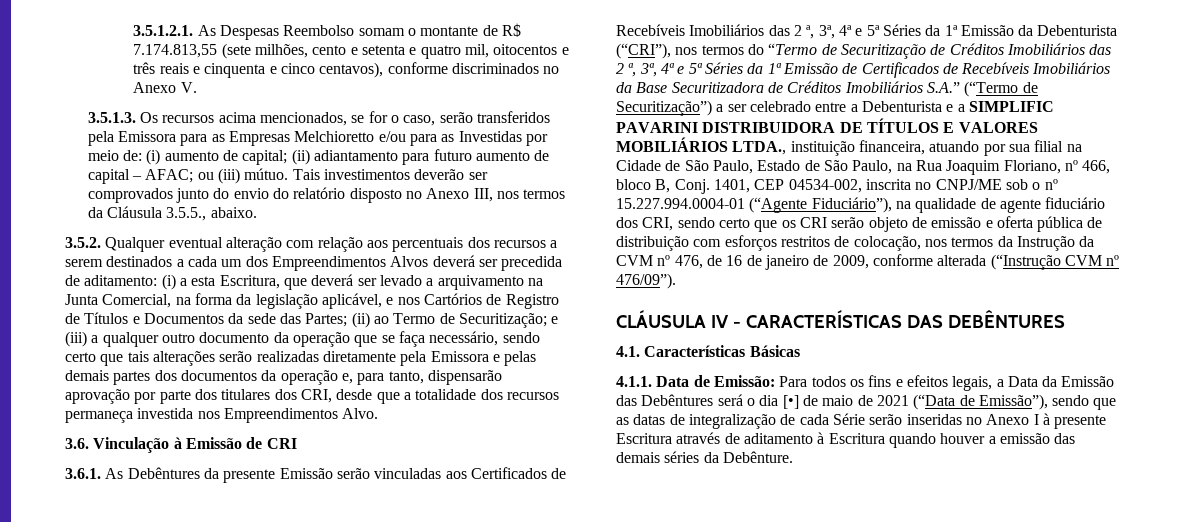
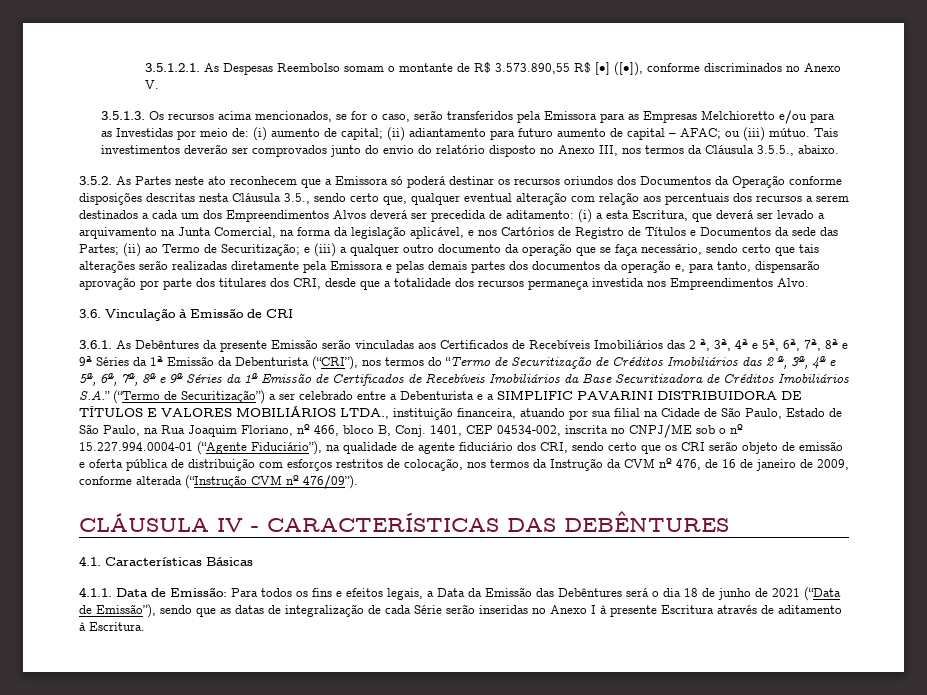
- 3.5.1.2.1. As Despesas Reembolso somam o montante de R$ 7.174.813,55 (sete milhões, cento e setenta e quatro mil, oitocentos e três reais e cinquenta e cinco centavos), conforme discriminados no Anexo V.
+ 3.5.1.2.1. As Despesas Reembolso somam o montante de R$ 3.573.890,55 R$ [•] ([•]), conforme discriminados no Anexo V.
- 3.5.2. Qualquer eventual alteração com relação aos percentuais dos recursos a serem destinados a cada um dos Empreendimentos Alvos deverá ser precedida de aditamento:
+ 3.5.2. As Partes neste ato reconhecem que a Emissora só poderá destinar os recursos oriundos dos Documentos da Operação conforme disposições descritas nesta Cláusula 3.5., sendo certo que, qualquer eventual alteração com relação aos percentuais dos recursos a serem destinados a cada um dos Empreendimentos Alvos deverá ser precedida de aditamento:
- 3.6.1. As Debêntures da presente Emissão serão vinculadas aos Certificados de Recebíveis Imobiliários das 2 ª, 3ª, 4ª e 5ª Séries da 1ª Emissão da Debenturista (“CRI”), nos termos do “Termo de Securitização de Créditos Imobiliários das 2 ª, 3ª, 4ª e 5ª Séries da 1ª Emissão de Certificados de Recebíveis Imobiliários da Base Securitizadora de Créditos Imobiliários S.A.” (“Termo de Securitização”) a ser celebrado entre a Debenturista e a SIMPLIFIC PAVARINI DISTRIBUIDORA DE TÍTULOS E VALORES MOBILIÁRIOS LTDA., instituição financeira, atuando por sua filial na Cidade de São Paulo, Estado de São Paulo, na Rua Joaquim Floriano, nº 466, bloco B, Conj.
+ 3.6.1. As Debêntures da presente Emissão serão vinculadas aos Certificados de Recebíveis Imobiliários das 2 ª, 3ª, 4ª e 5ª, 6ª, 7ª, 8ª e 9ª Séries da 1ª Emissão da Debenturista (“CRI”), nos termos do “Termo de Securitização de Créditos Imobiliários das 2 ª, 3ª, 4ª e 5ª, 6ª, 7ª, 8ª e 9ª Séries da 1ª Emissão de Certificados de Recebíveis Imobiliários da Base Securitizadora de Créditos Imobiliários S.A.” (“Termo de Securitização”) a ser celebrado entre a Debenturista e a SIMPLIFIC PAVARINI DISTRIBUIDORA DE TÍTULOS E VALORES MOBILIÁRIOS LTDA., instituição financeira, atuando por sua filial na Cidade de São Paulo, Estado de São Paulo, na Rua Joaquim Floriano, nº 466, bloco B, Conj.
- 4.1.1. Data de Emissão: Para todos os fins e efeitos legais, a Data da Emissão das Debêntures será o dia [•] de maio de 2021 (“Data de Emissão”), sendo que as datas de integralização de cada Série serão inseridas no Anexo I à presente Escritura através de aditamento à Escritura quando houver a emissão das demais séries da Debênture.
+ 4.1.1. Data de Emissão: Para todos os fins e efeitos legais, a Data da Emissão das Debêntures será o dia 18 de junho de 2021 (“Data de Emissão”), sendo que as datas de integralização de cada Série serão inseridas no Anexo I à presente Escritura através de aditamento à Escritura.

